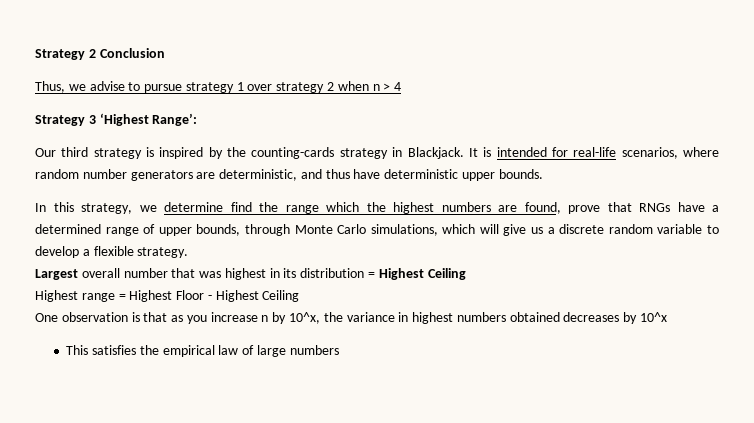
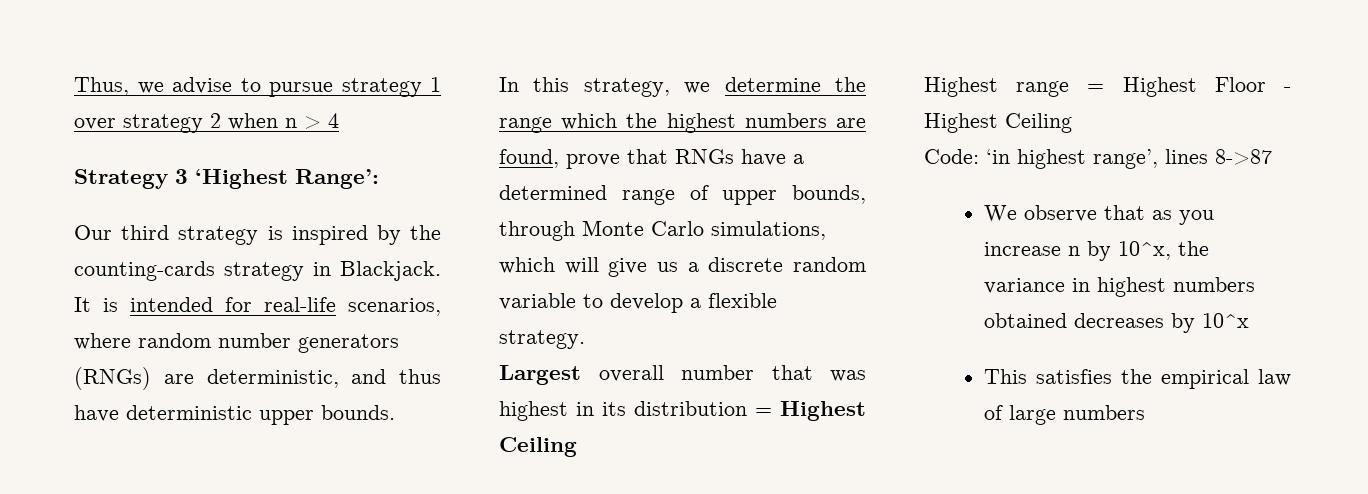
- Strategy 2 Conclusion
- It is intended for real-life scenarios, where random number generators are deterministic, and thus have deterministic upper bounds.
+ It is intended for real-life scenarios, where random number generators (RNGs) are deterministic, and thus have deterministic upper bounds.
- In this strategy, we determine find the range which the highest numbers are found, prove that RNGs have a determined range of upper bounds, through Monte Carlo simulations, which will give us a discrete random variable to develop a flexible strategy.
+ In this strategy, we determine the range which the highest numbers are found, prove that RNGs have a determined range of upper bounds, through Monte Carlo simulations, which will give us a discrete random variable to develop a flexible strategy.
- One observation is that as you increase n by 10^x, the variance in highest numbers obtained decreases by 10^x
+ Code: ‘in highest range’, lines 8->87
+ We observe that as you increase n by 10^x, the variance in highest numbers obtained decreases by 10^x

